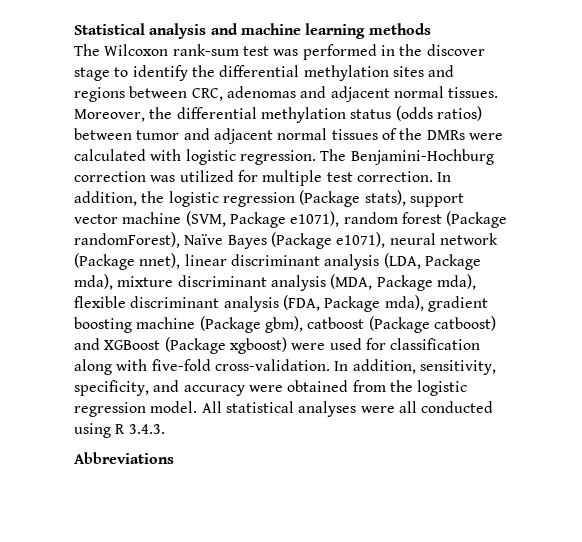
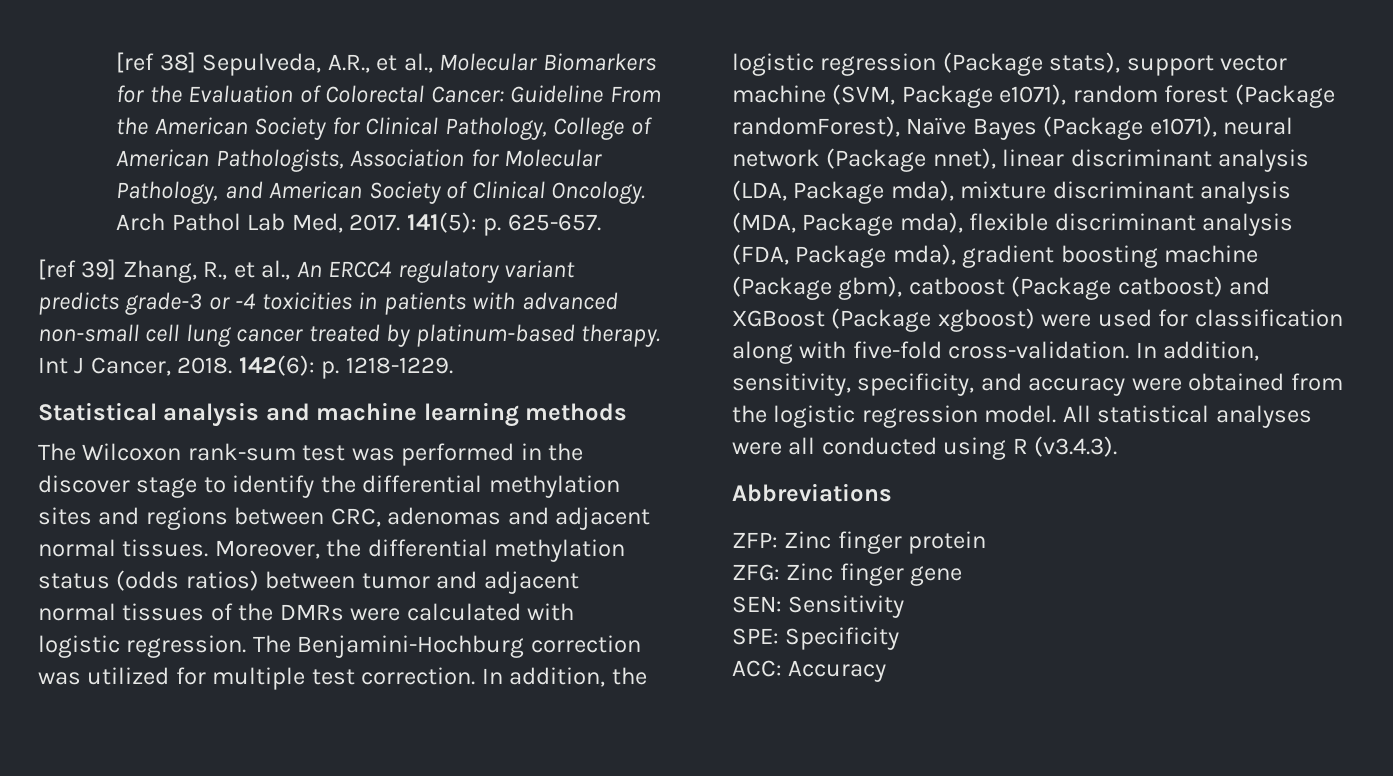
+ [ref 38] Sepulveda, A.R., et al., Molecular Biomarkers for the Evaluation of Colorectal Cancer: Guideline From the American Society for Clinical Pathology, College of American Pathologists, Association for Molecular Pathology, and American Society of Clinical Oncology. Arch Pathol Lab Med, 2017. 141(5): p. 625-657.
+ [ref 39] Zhang, R., et al., An ERCC4 regulatory variant predicts grade-3 or -4 toxicities in patients with advanced non-small cell lung cancer treated by platinum-based therapy. Int J Cancer, 2018. 142(6): p. 1218-1229.
- All statistical analyses were all conducted using R 3.4.3.
+ All statistical analyses were all conducted using R (v3.4.3).
+ ZFP: Zinc finger protein
+ ZFG: Zinc finger gene
+ SEN: Sensitivity
+ SPE: Specificity
+ ACC: Accuracy

